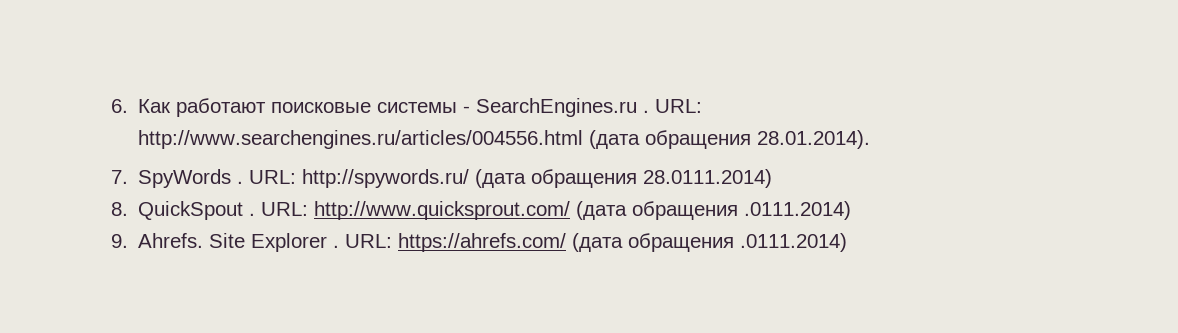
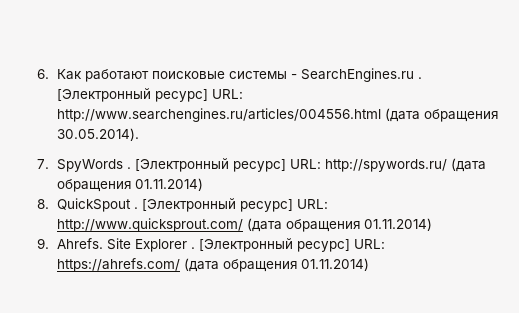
- URL: http://www.searchengines.ru/articles/004556.html (дата обращения 28.01.2014).
+ [Электронный ресурс] URL: http://www.searchengines.ru/articles/004556.html (дата обращения 30.05.2014).
- URL: http://spywords.ru/ (дата обращения 28.0111.2014)
+ [Электронный ресурс] URL: http://spywords.ru/ (дата обращения 01.11.2014)
- URL: http://www.quicksprout.com/ (дата обращения .0111.2014)
+ [Электронный ресурс] URL: http://www.quicksprout.com/ (дата обращения 01.11.2014)
- URL: https://ahrefs.com/ (дата обращения .0111.2014)
+ [Электронный ресурс] URL: https://ahrefs.com/ (дата обращения 01.11.2014)

